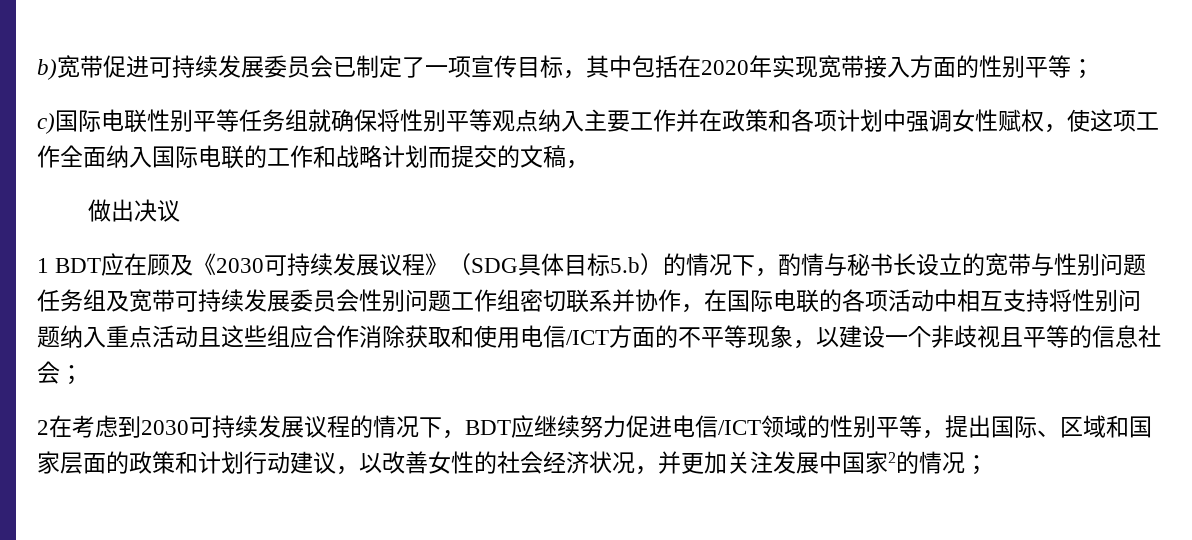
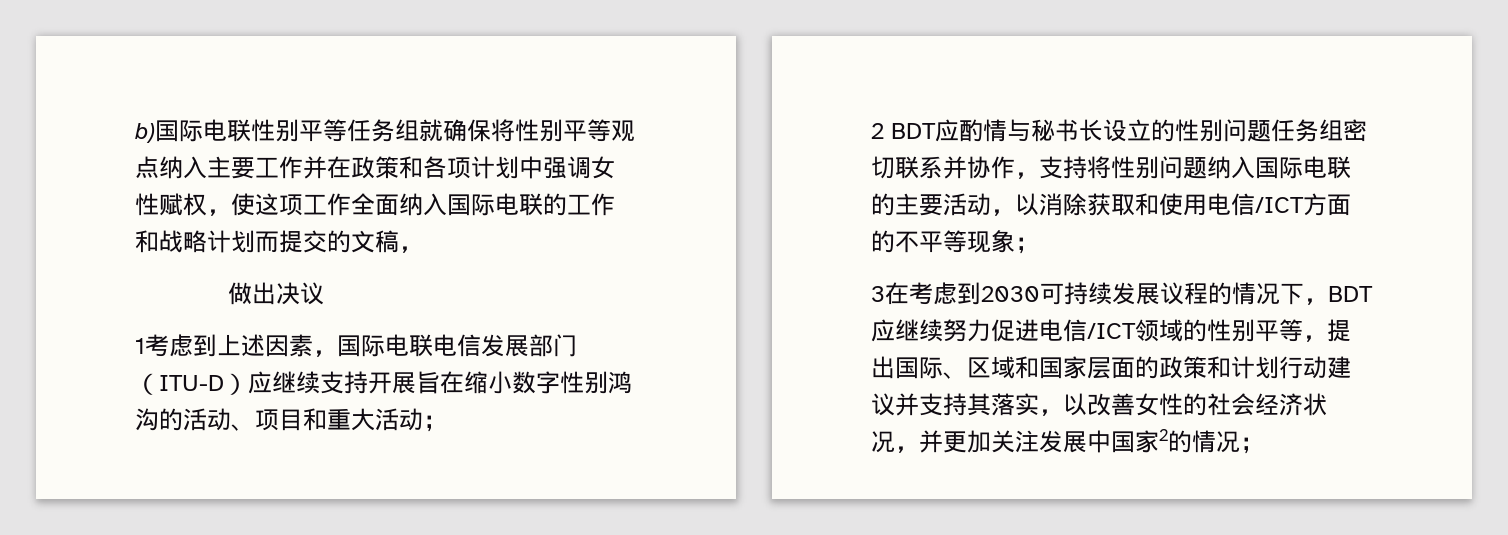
- b)宽带促进可持续发展委员会已制定了一项宣传目标，其中包括在2020年实现宽带接入方面的性别平等；
- c)国际电联性别平等任务组就确保将性别平等观点纳入主要工作并在政策和各项计划中强调女性赋权，使这项工作全面纳入国际电联的工作和战略计划而提交的文稿，
+ b)国际电联性别平等任务组就确保将性别平等观点纳入主要工作并在政策和各项计划中强调女性赋权，使这项工作全面纳入国际电联的工作和战略计划而提交的文稿，
- 1 BDT应在顾及《2030可持续发展议程》（SDG具体目标5.b）的情况下，酌情与秘书长设立的宽带与性别问题任务组及宽带可持续发展委员会性别问题工作组密切联系并协作，在国际电联的各项活动中相互支持将性别问题纳入重点活动且这些组应合作消除获取和使用电信/ICT方面的不平等现象，以建设一个非歧视且平等的信息社会；
- 2在考虑到2030可持续发展议程的情况下，BDT应继续努力促进电信/ICT领域的性别平等，提出国际、区域和国家层面的政策和计划行动建议，以改善女性的社会经济状况，并更加关注发展中国家2的情况；
+ 1考虑到上述因素，国际电联电信发展部门（ITU-D）应继续支持开展旨在缩小数字性别鸿沟的活动、项目和重大活动；
+ 2 BDT应酌情与秘书长设立的性别问题任务组密切联系并协作，支持将性别问题纳入国际电联的主要活动，以消除获取和使用电信/ICT方面的不平等现象；
+ 3在考虑到2030可持续发展议程的情况下，BDT应继续努力促进电信/ICT领域的性别平等，提出国际、区域和国家层面的政策和计划行动建议并支持其落实，以改善女性的社会经济状况，并更加关注发展中国家2的情况；

